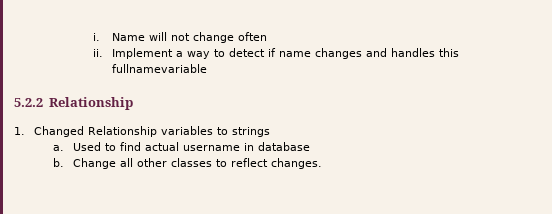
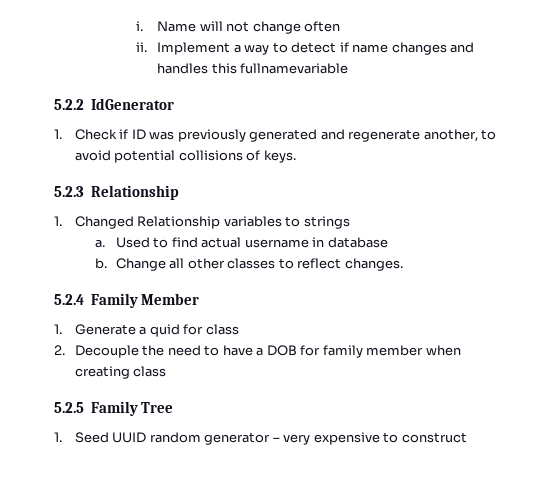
- 5.2.2 Relationship
+ 5.2.2 IdGenerator
+ 1. Check if ID was previously generated and regenerate another, to avoid potential collisions of keys.
+ 5.2.3 Relationship
+ 5.2.4 Family Member
+ 1. Generate a quid for class
+ 2. Decouple the need to have a DOB for family member when creating class
+ 5.2.5 Family Tree
+ 1. Seed UUID random generator – very expensive to construct

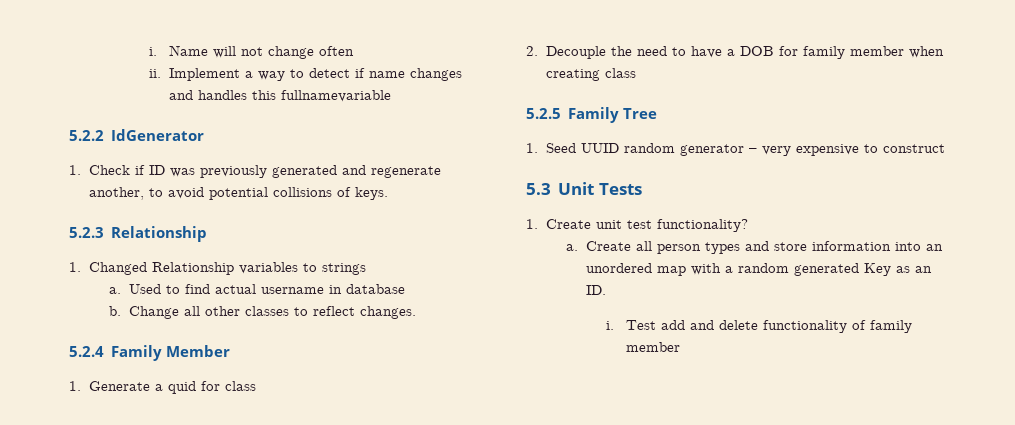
+ 5.3 Unit Tests
+ 1. Create unit test functionality?
+ a. Create all person types and store information into an unordered map with a random generated Key as an ID.
+ i. Test add and delete functionality of family member

